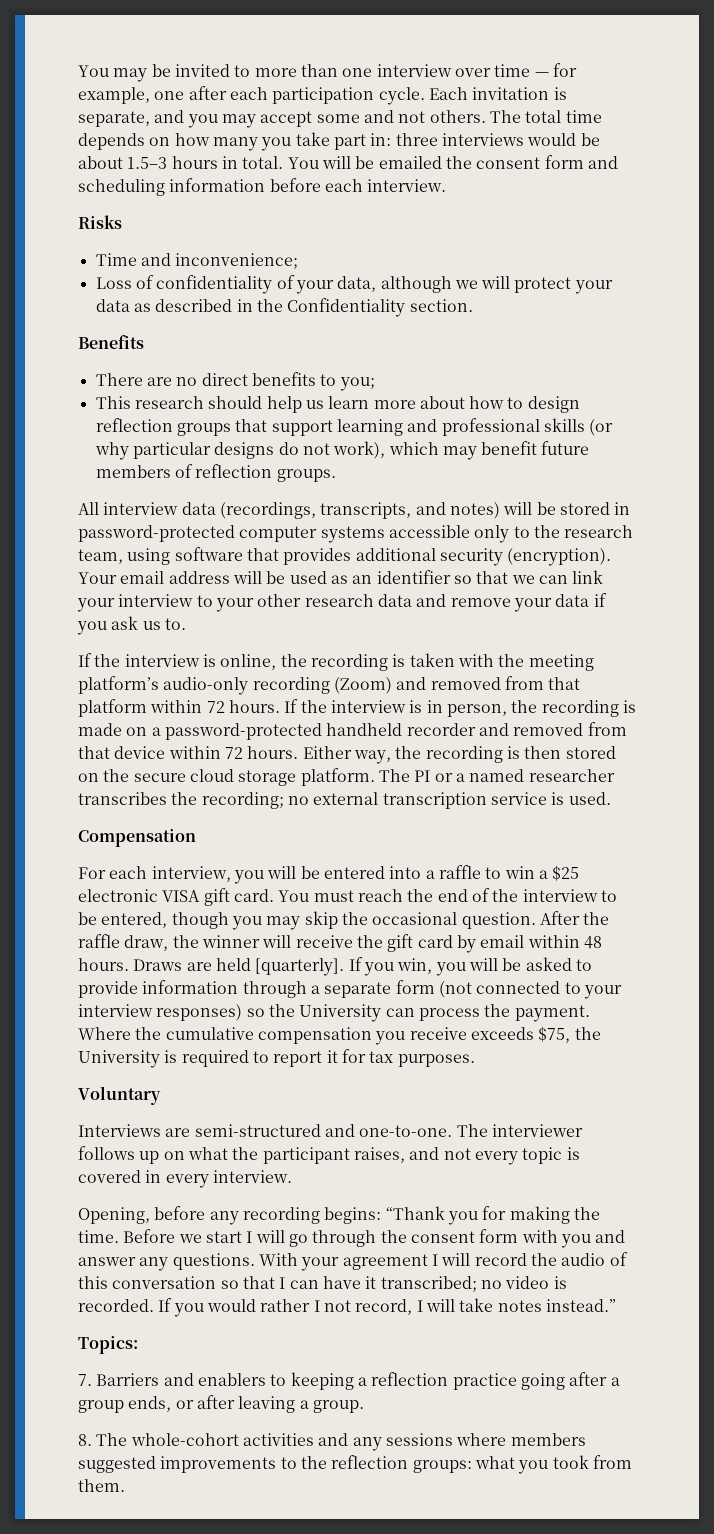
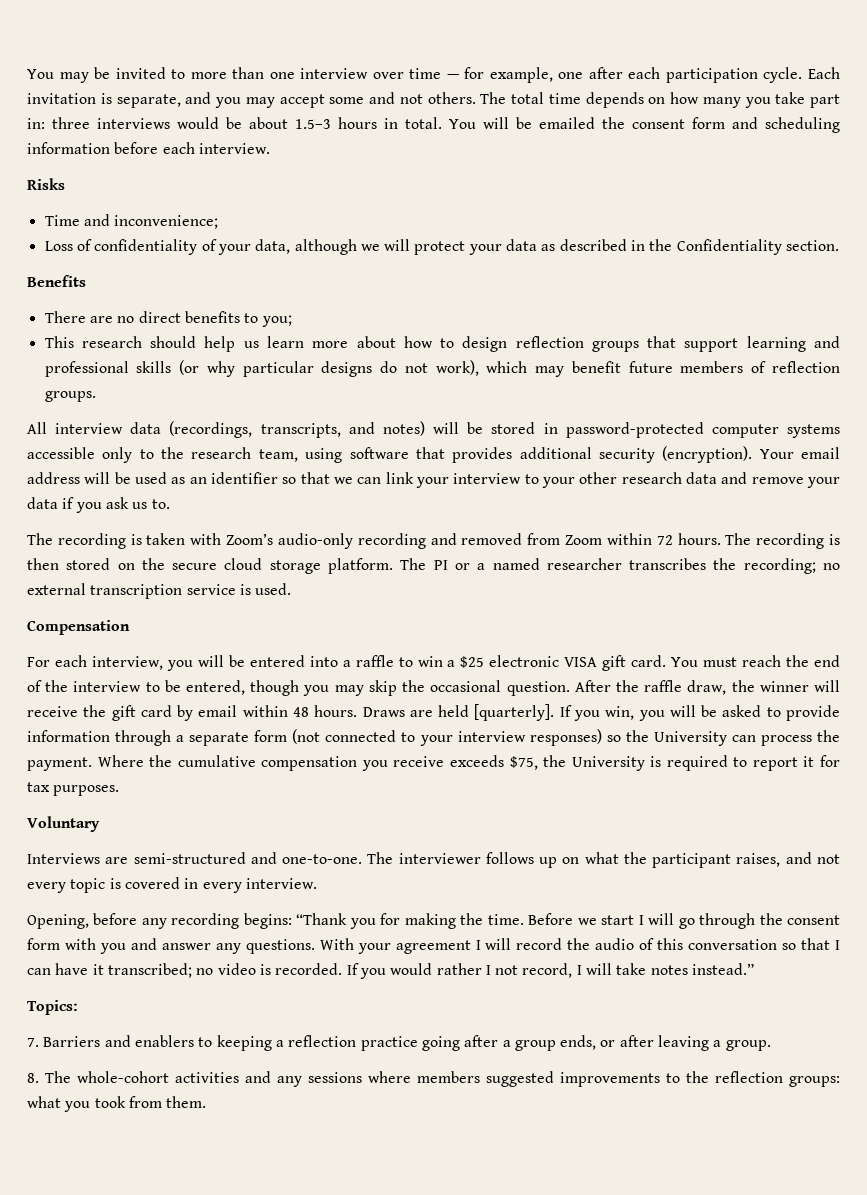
- If the interview is online, the recording is taken with the meeting platform’s audio-only recording (Zoom) and removed from that platform within 72 hours. If the interview is in person, the recording is made on a password-protected handheld recorder and removed from that device within 72 hours. Either way, the recording is then stored on the secure cloud storage platform.
+ The recording is taken with Zoom’s audio-only recording and removed from Zoom within 72 hours. The recording is then stored on the secure cloud storage platform.

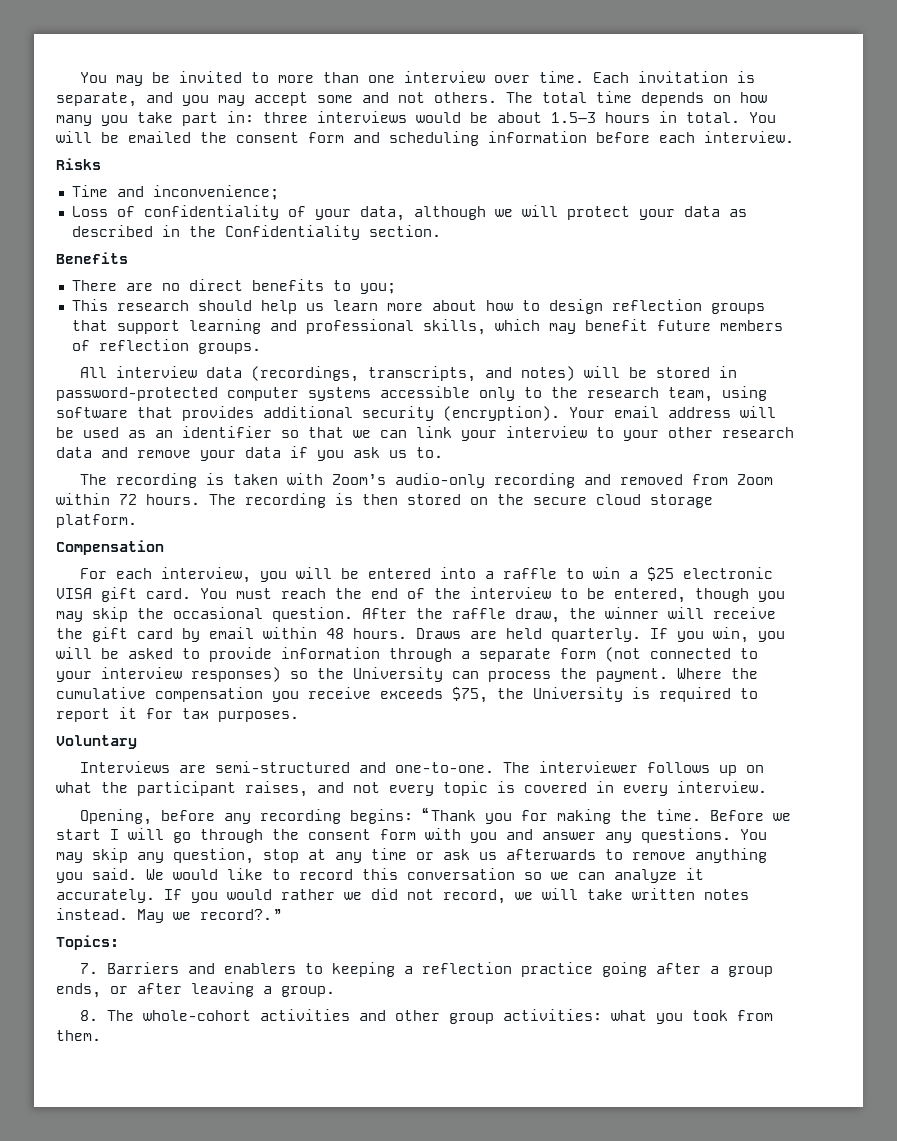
- You may be invited to more than one interview over time — for example, one after each participation cycle.
+ You may be invited to more than one interview over time.
- This research should help us learn more about how to design reflection groups that support learning and professional skills (or why particular designs do not work), which may benefit future members of reflection groups.
+ This research should help us learn more about how to design reflection groups that support learning and professional skills, which may benefit future members of reflection groups.
- The PI or a named researcher transcribes the recording; no external transcription service is used.
- Draws are held [quarterly].
+ Draws are held quarterly.
- With your agreement I will record the audio of this conversation so that I can have it transcribed; no video is recorded.
+ You may skip any question, stop at any time or ask us afterwards to remove anything you said. We would like to record this conversation so we can analyze it accurately.
- If you would rather I not record, I will take notes instead.”
+ If you would rather we did not record, we will take written notes instead. May we record?.”
- 8. The whole-cohort activities and any sessions where members suggested improvements to the reflection groups: what you took from them.
+ 8. The whole-cohort activities and other group activities: what you took from them.

